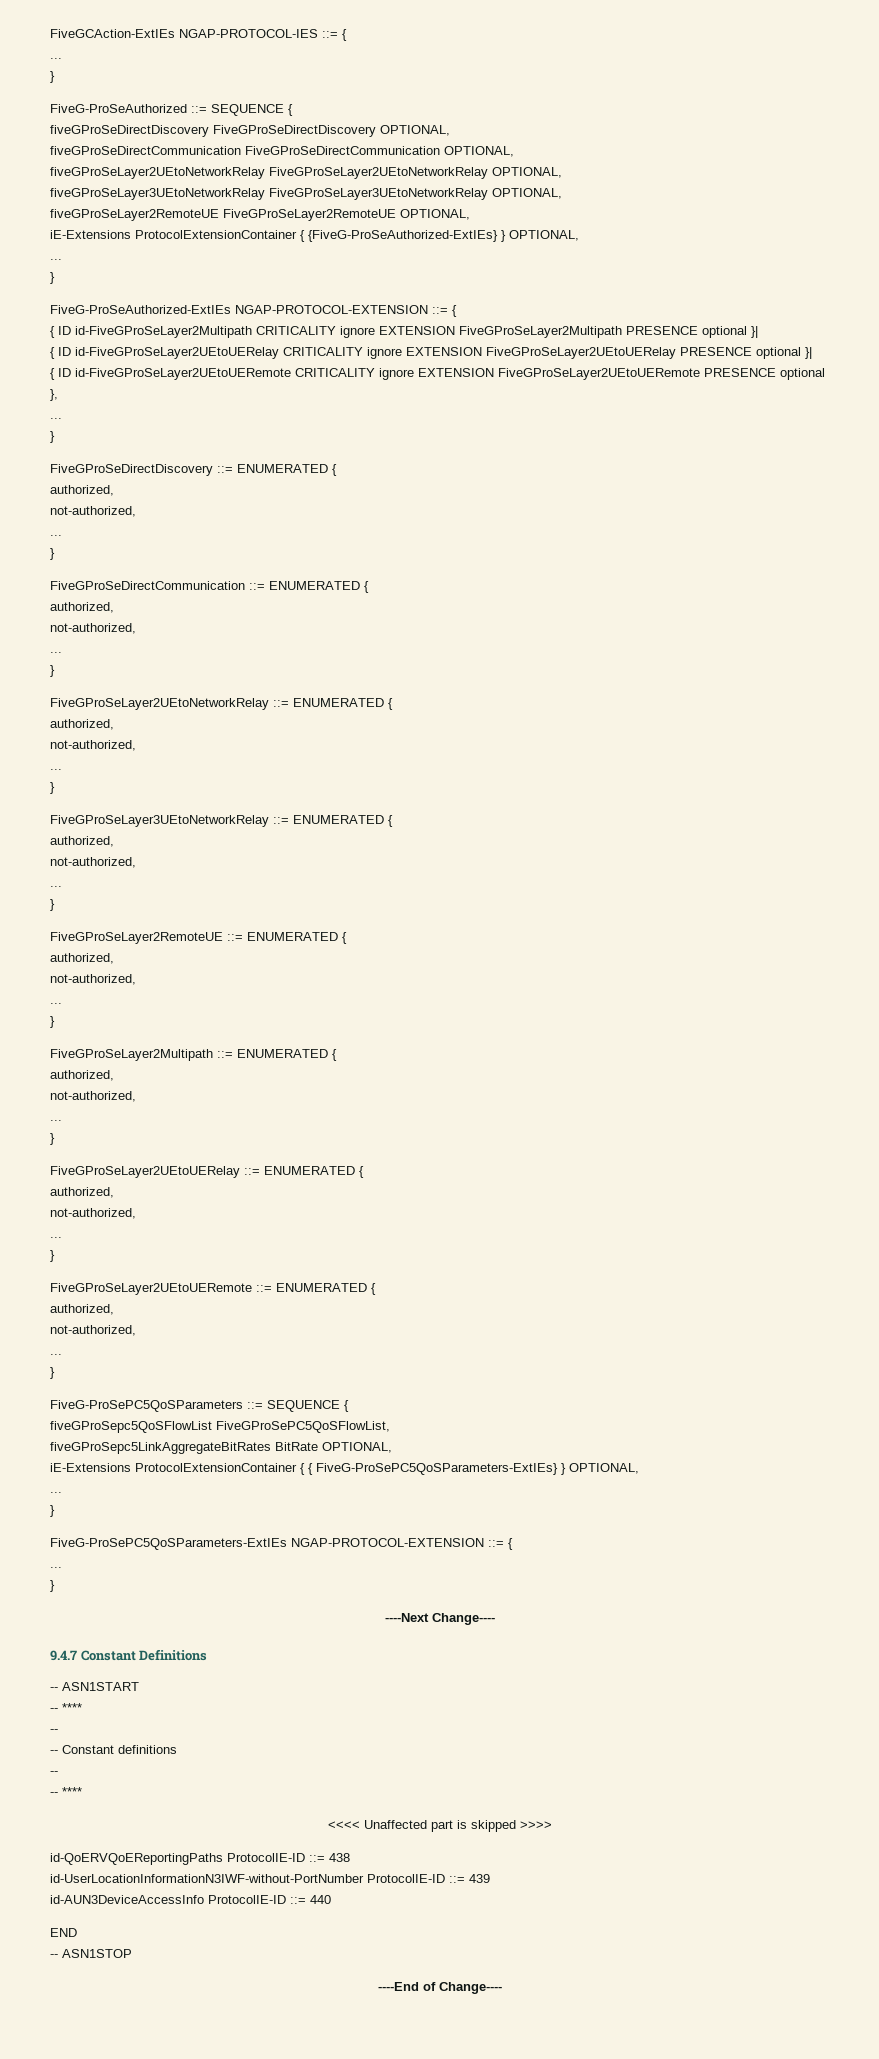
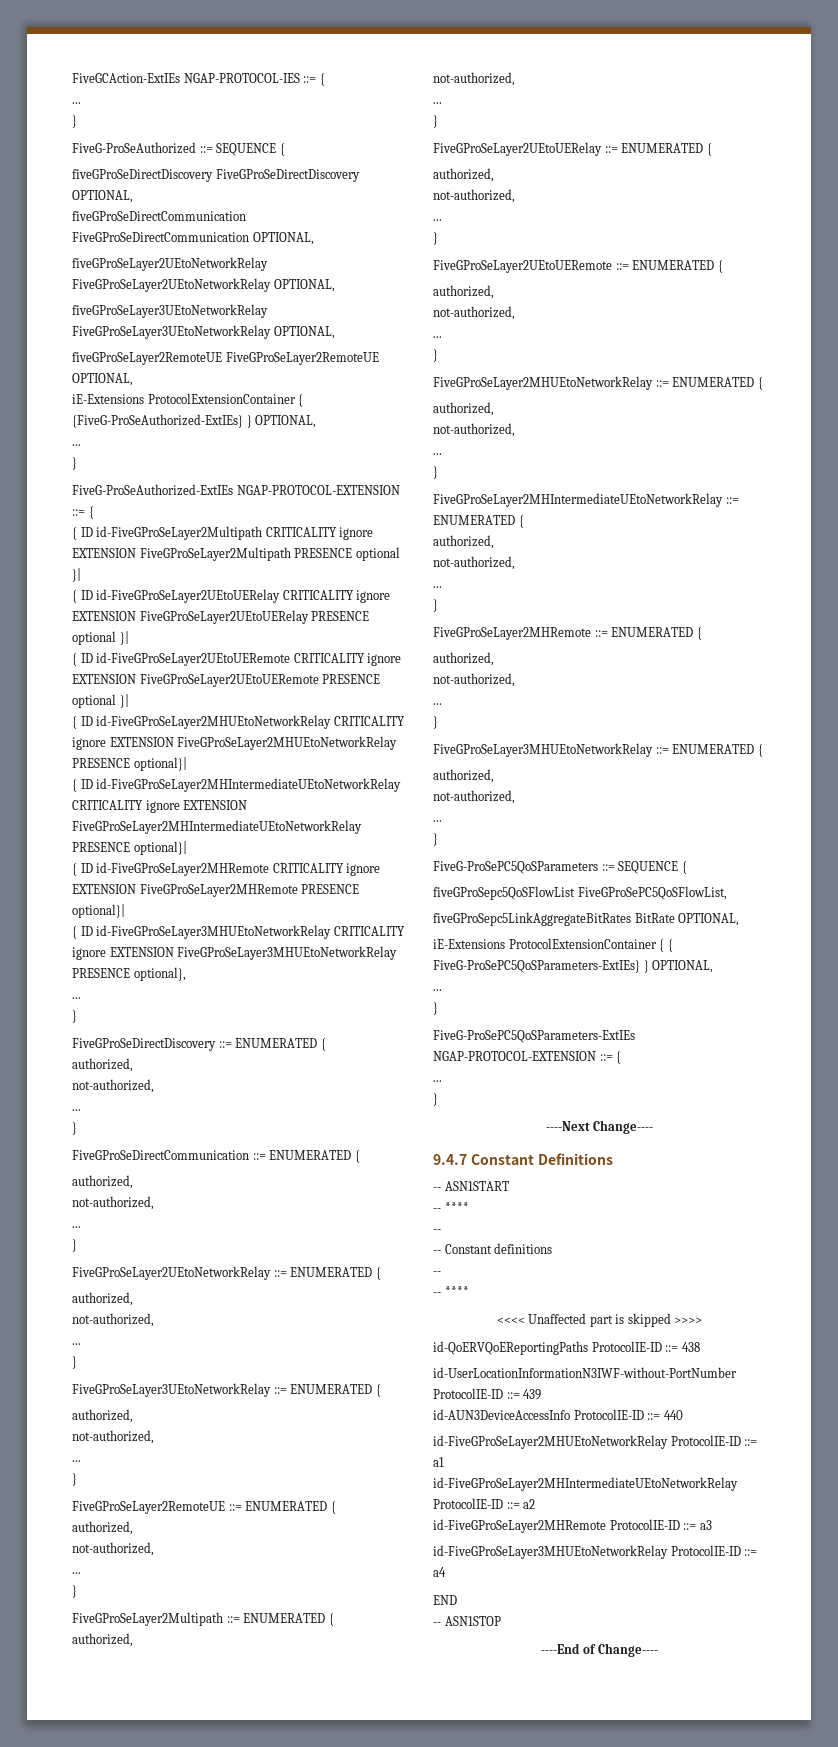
- { ID id-FiveGProSeLayer2UEtoUERemote CRITICALITY ignore EXTENSION FiveGProSeLayer2UEtoUERemote PRESENCE optional },
+ { ID id-FiveGProSeLayer2UEtoUERemote CRITICALITY ignore EXTENSION FiveGProSeLayer2UEtoUERemote PRESENCE optional }|
+ { ID id-FiveGProSeLayer2MHUEtoNetworkRelay CRITICALITY ignore EXTENSION FiveGProSeLayer2MHUEtoNetworkRelay PRESENCE optional}|
+ { ID id-FiveGProSeLayer2MHIntermediateUEtoNetworkRelay CRITICALITY ignore EXTENSION FiveGProSeLayer2MHIntermediateUEtoNetworkRelay PRESENCE optional}|
+ { ID id-FiveGProSeLayer2MHRemote CRITICALITY ignore EXTENSION FiveGProSeLayer2MHRemote PRESENCE optional}|
+ { ID id-FiveGProSeLayer3MHUEtoNetworkRelay CRITICALITY ignore EXTENSION FiveGProSeLayer3MHUEtoNetworkRelay PRESENCE optional},
+ FiveGProSeLayer2MHUEtoNetworkRelay ::= ENUMERATED {
+ authorized,
+ not-authorized,
+ ...
+ }
+ FiveGProSeLayer2MHIntermediateUEtoNetworkRelay ::= ENUMERATED {
+ authorized,
+ not-authorized,
+ ...
+ }
+ FiveGProSeLayer2MHRemote ::= ENUMERATED {
+ authorized,
+ not-authorized,
+ ...
+ }
+ FiveGProSeLayer3MHUEtoNetworkRelay ::= ENUMERATED {
+ authorized,
+ not-authorized,
+ ...
+ }
+ id-FiveGProSeLayer2MHUEtoNetworkRelay ProtocolIE-ID ::= a1
+ id-FiveGProSeLayer2MHIntermediateUEtoNetworkRelay ProtocolIE-ID ::= a2
+ id-FiveGProSeLayer2MHRemote ProtocolIE-ID ::= a3
+ id-FiveGProSeLayer3MHUEtoNetworkRelay ProtocolIE-ID ::= a4

